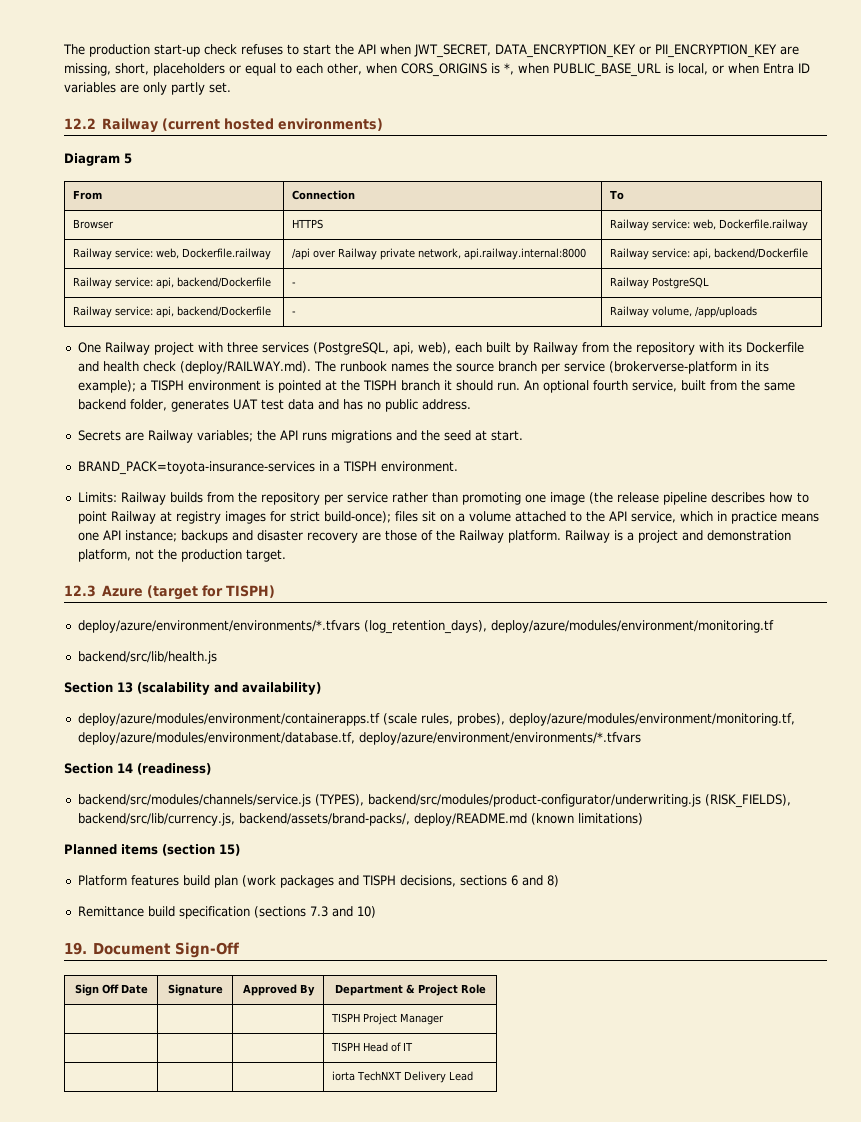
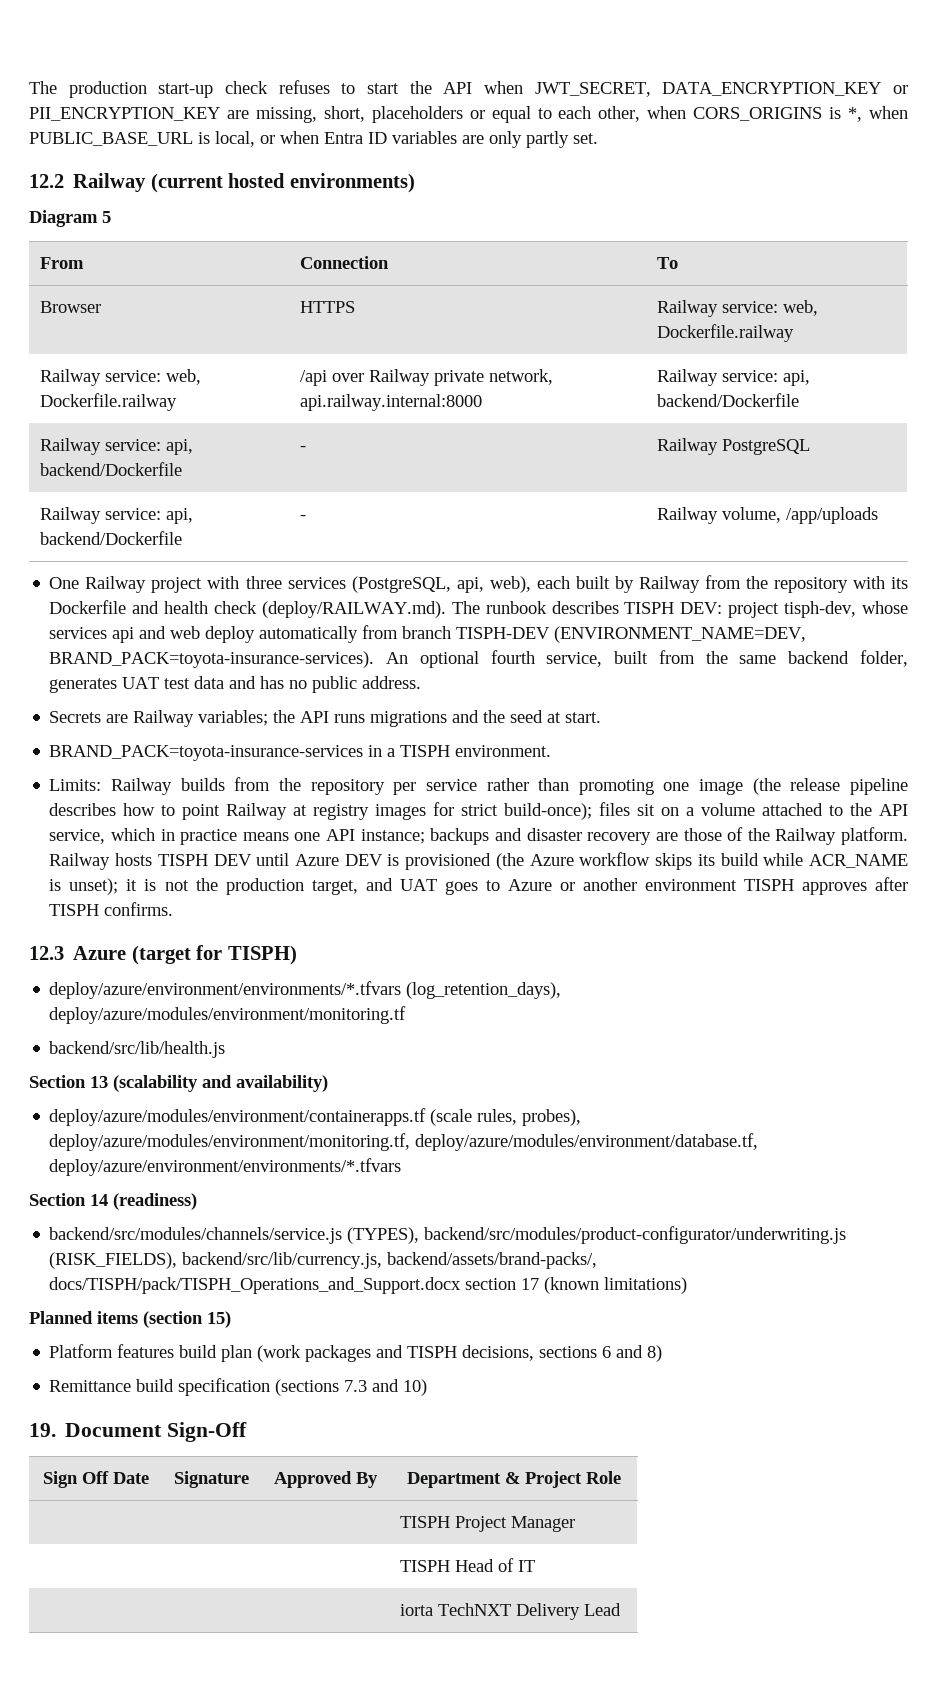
- One Railway project with three services (PostgreSQL, api, web), each built by Railway from the repository with its Dockerfile and health check (deploy/RAILWAY.md). The runbook names the source branch per service (brokerverse-platform in its example); a TISPH environment is pointed at the TISPH branch it should run.
+ One Railway project with three services (PostgreSQL, api, web), each built by Railway from the repository with its Dockerfile and health check (deploy/RAILWAY.md). The runbook describes TISPH DEV: project tisph-dev, whose services api and web deploy automatically from branch TISPH-DEV (ENVIRONMENT_NAME=DEV, BRAND_PACK=toyota-insurance-services).
- Railway is a project and demonstration platform, not the production target.
+ Railway hosts TISPH DEV until Azure DEV is provisioned (the Azure workflow skips its build while ACR_NAME is unset); it is not the production target, and UAT goes to Azure or another environment TISPH approves after TISPH confirms.
- backend/src/modules/channels/service.js (TYPES), backend/src/modules/product-configurator/underwriting.js (RISK_FIELDS), backend/src/lib/currency.js, backend/assets/brand-packs/, deploy/README.md (known limitations)
+ backend/src/modules/channels/service.js (TYPES), backend/src/modules/product-configurator/underwriting.js (RISK_FIELDS), backend/src/lib/currency.js, backend/assets/brand-packs/, docs/TISPH/pack/TISPH_Operations_and_Support.docx section 17 (known limitations)

